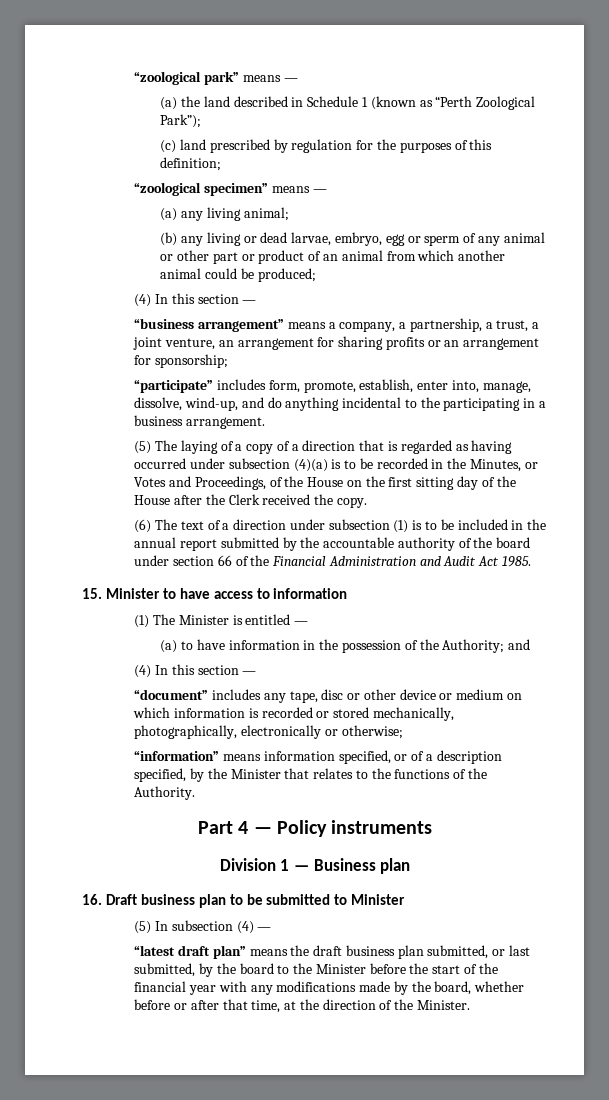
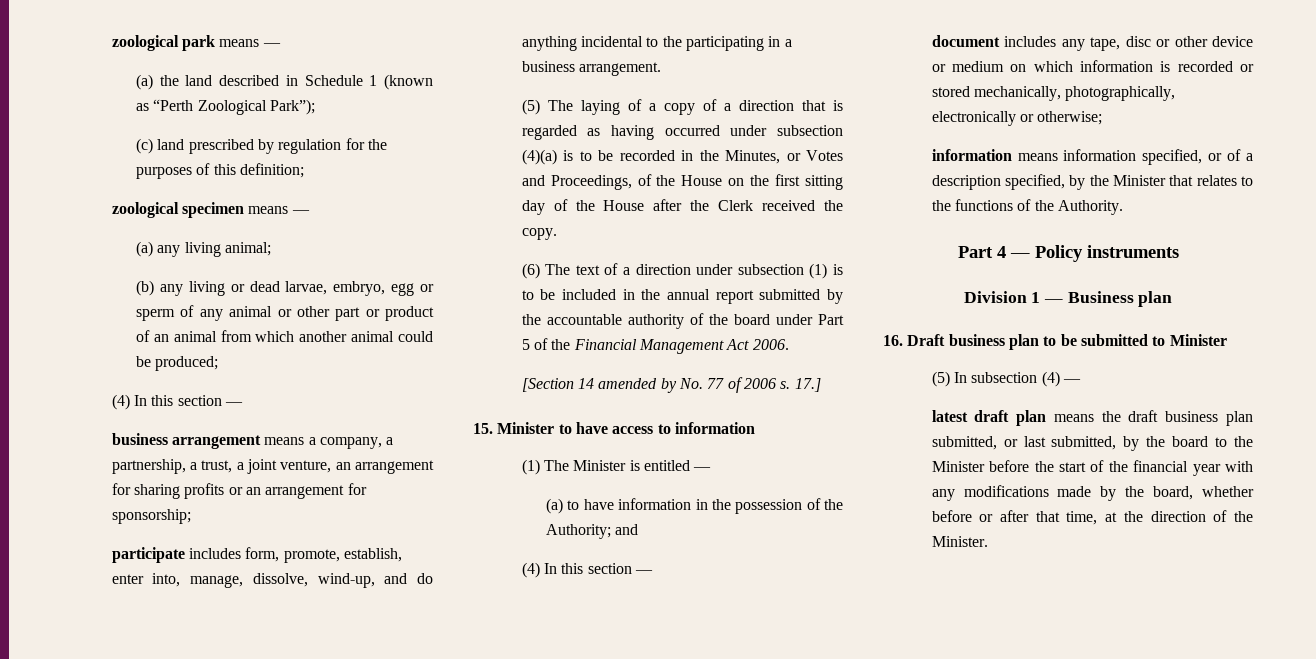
- “zoological park” means —
+ zoological park means —
- “zoological specimen” means —
+ zoological specimen means —
- “business arrangement” means a company, a partnership, a trust, a joint venture, an arrangement for sharing profits or an arrangement for sponsorship;
+ business arrangement means a company, a partnership, a trust, a joint venture, an arrangement for sharing profits or an arrangement for sponsorship;
- “participate” includes form, promote, establish, enter into, manage, dissolve, wind-up, and do anything incidental to the participating in a business arrangement.
+ participate includes form, promote, establish, enter into, manage, dissolve, wind-up, and do anything incidental to the participating in a business arrangement.
- (6) The text of a direction under subsection (1) is to be included in the annual report submitted by the accountable authority of the board under section 66 of the Financial Administration and Audit Act 1985.
+ (6) The text of a direction under subsection (1) is to be included in the annual report submitted by the accountable authority of the board under Part 5 of the Financial Management Act 2006.
+ [Section 14 amended by No. 77 of 2006 s. 17.]
- “document” includes any tape, disc or other device or medium on which information is recorded or stored mechanically, photographically, electronically or otherwise;
+ document includes any tape, disc or other device or medium on which information is recorded or stored mechanically, photographically, electronically or otherwise;
- “information” means information specified, or of a description specified, by the Minister that relates to the functions of the Authority.
+ information means information specified, or of a description specified, by the Minister that relates to the functions of the Authority.
- “latest draft plan” means the draft business plan submitted, or last submitted, by the board to the Minister before the start of the financial year with any modifications made by the board, whether before or after that time, at the direction of the Minister.
+ latest draft plan means the draft business plan submitted, or last submitted, by the board to the Minister before the start of the financial year with any modifications made by the board, whether before or after that time, at the direction of the Minister.

